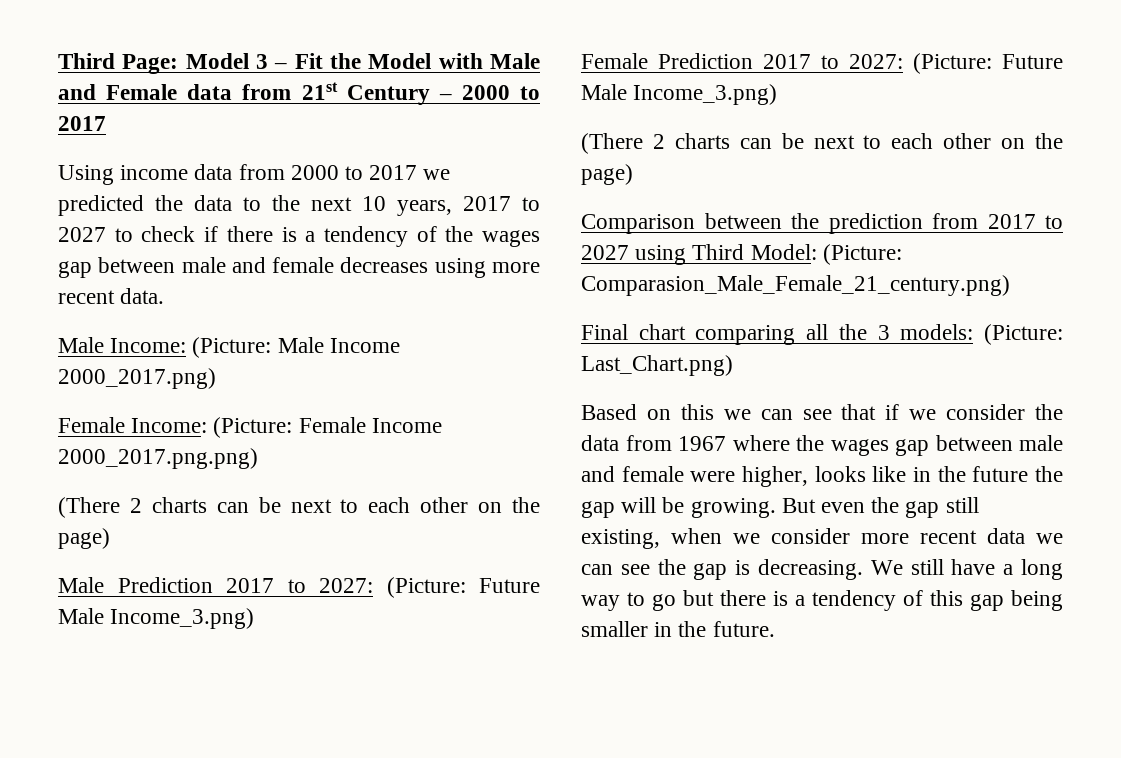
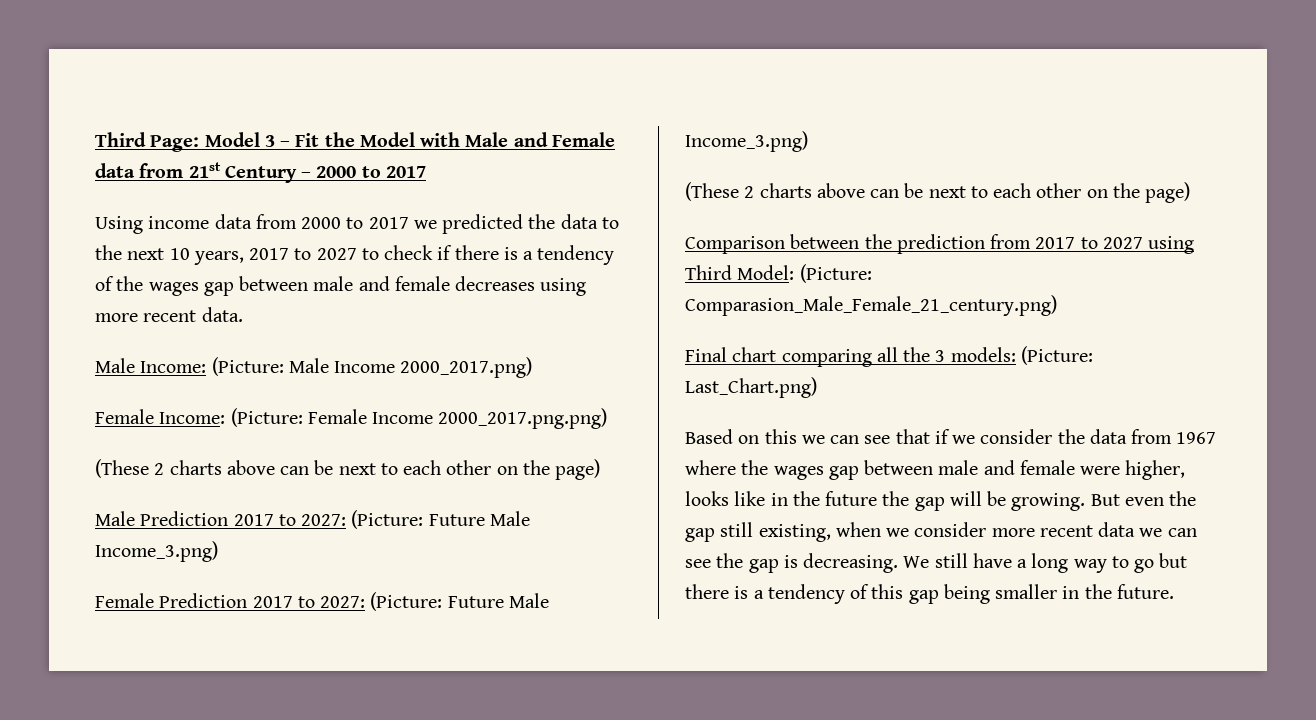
  Female Income: (Picture: Female Income 2000_2017.png.png)
- (There 2 charts can be next to each other on the page)
+ (These 2 charts above can be next to each other on the page)
  Female Prediction 2017 to 2027: (Picture: Future Male Income_3.png)
- (There 2 charts can be next to each other on the page)
+ (These 2 charts above can be next to each other on the page)

